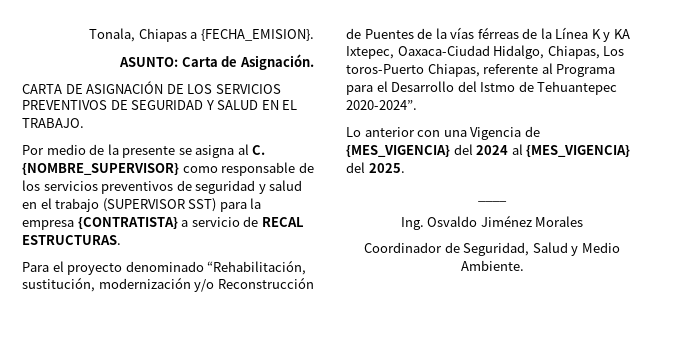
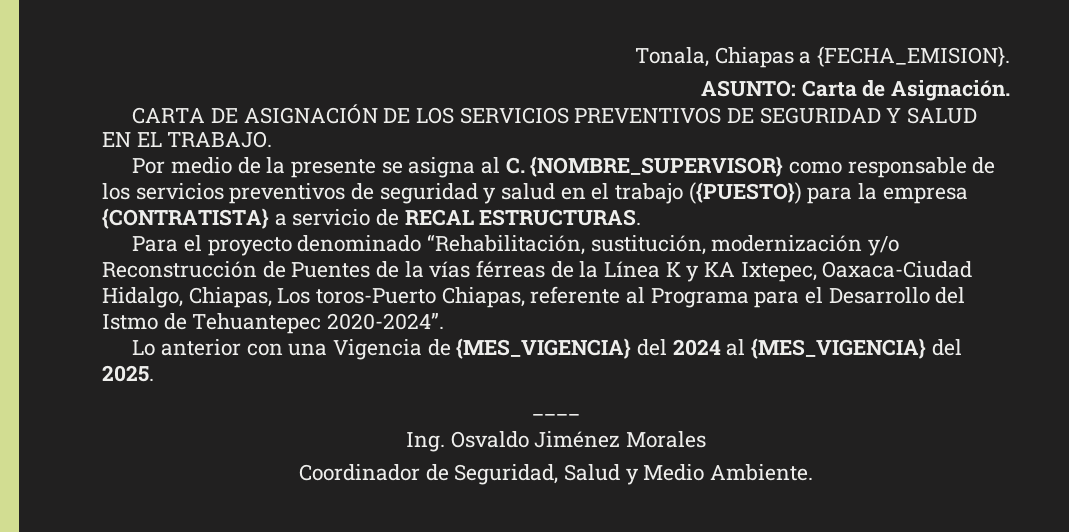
- Por medio de la presente se asigna al C. {NOMBRE_SUPERVISOR} como responsable de los servicios preventivos de seguridad y salud en el trabajo (SUPERVISOR SST) para la empresa {CONTRATISTA} a servicio de RECAL ESTRUCTURAS.
+ Por medio de la presente se asigna al C. {NOMBRE_SUPERVISOR} como responsable de los servicios preventivos de seguridad y salud en el trabajo ({PUESTO}) para la empresa {CONTRATISTA} a servicio de RECAL ESTRUCTURAS.

